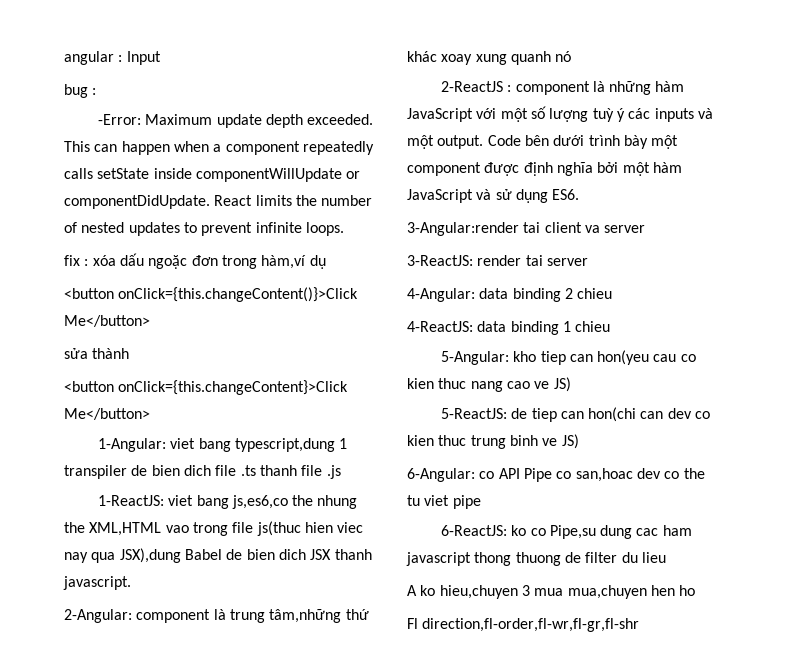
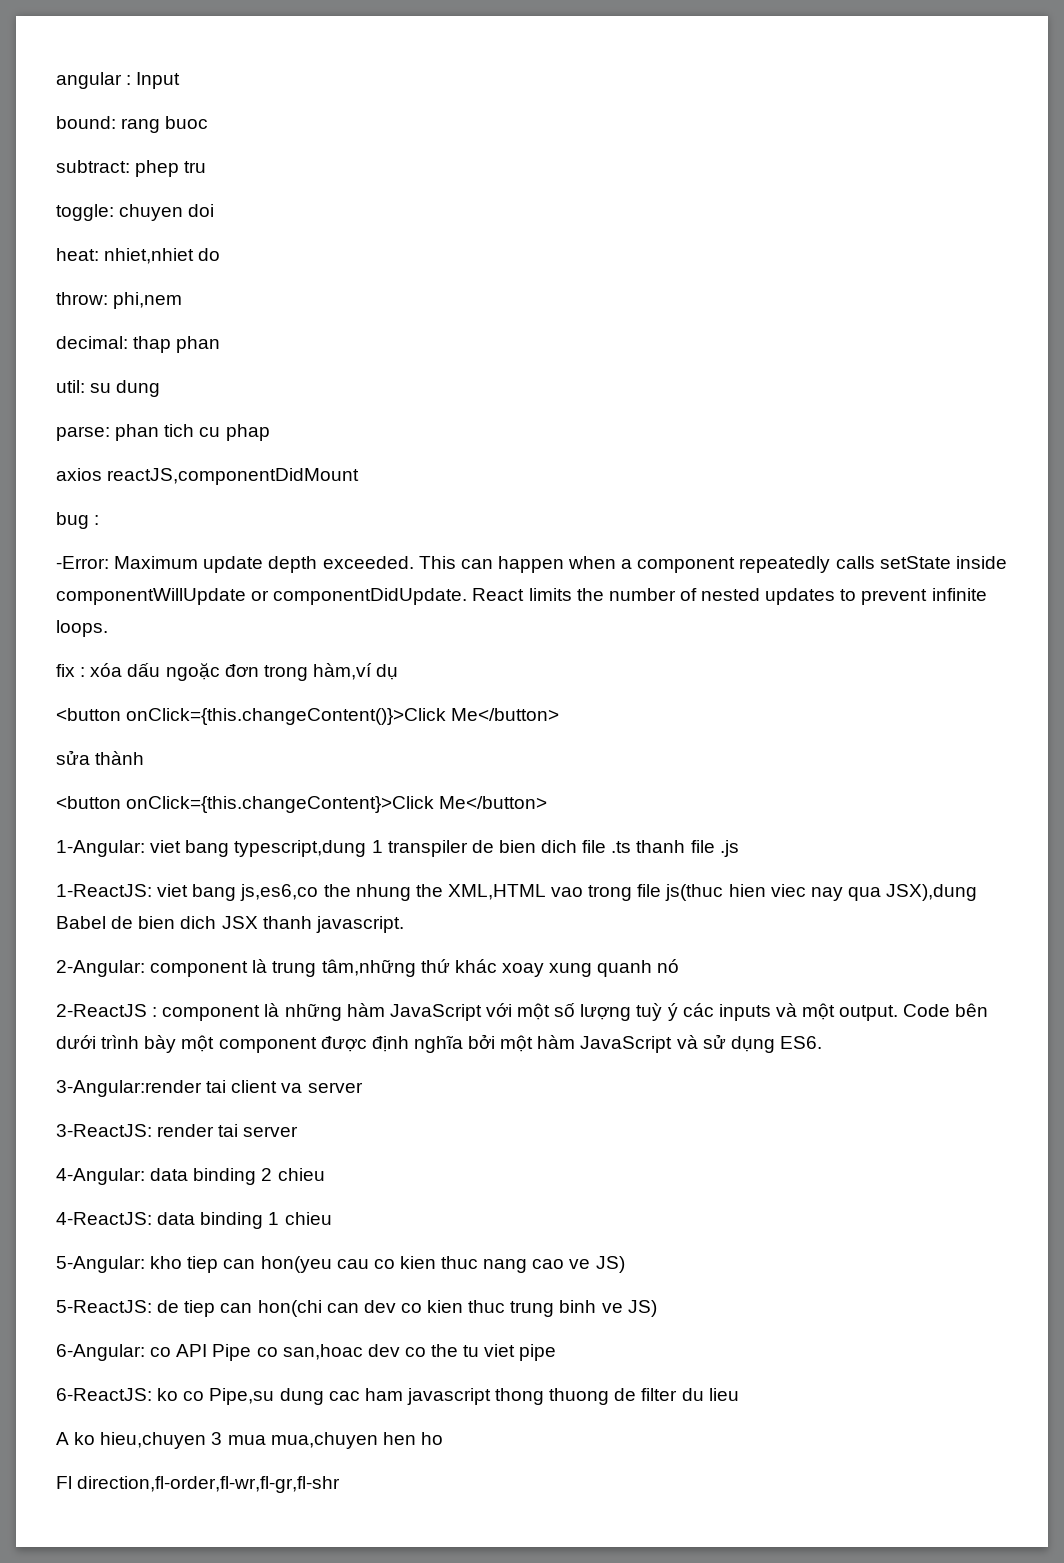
+ bound: rang buoc
+ subtract: phep tru
+ toggle: chuyen doi
+ heat: nhiet,nhiet do
+ throw: phi,nem
+ decimal: thap phan
+ util: su dung
+ parse: phan tich cu phap
+ axios reactJS,componentDidMount

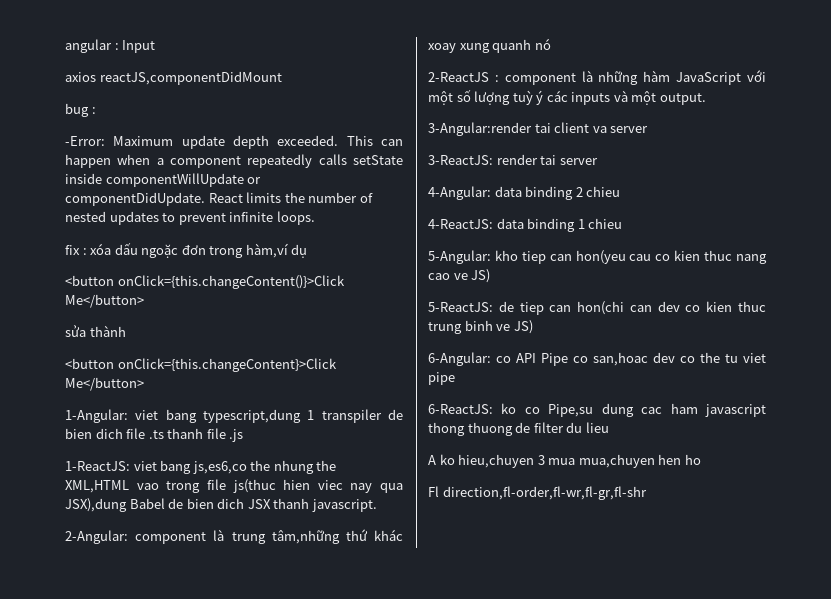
- bound: rang buoc
- subtract: phep tru
- toggle: chuyen doi
- heat: nhiet,nhiet do
- throw: phi,nem
- decimal: thap phan
- util: su dung
- parse: phan tich cu phap
- Code bên dưới trình bày một component được định nghĩa bởi một hàm JavaScript và sử dụng ES6.

